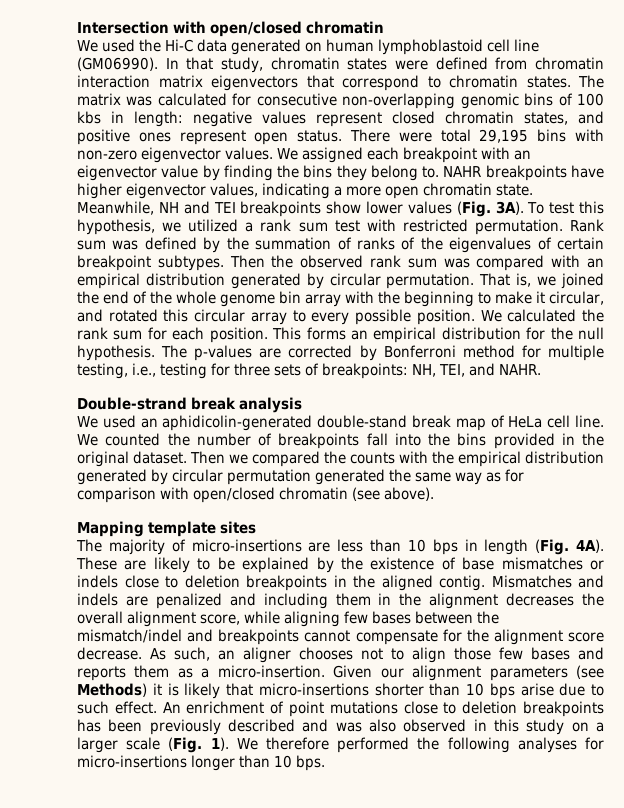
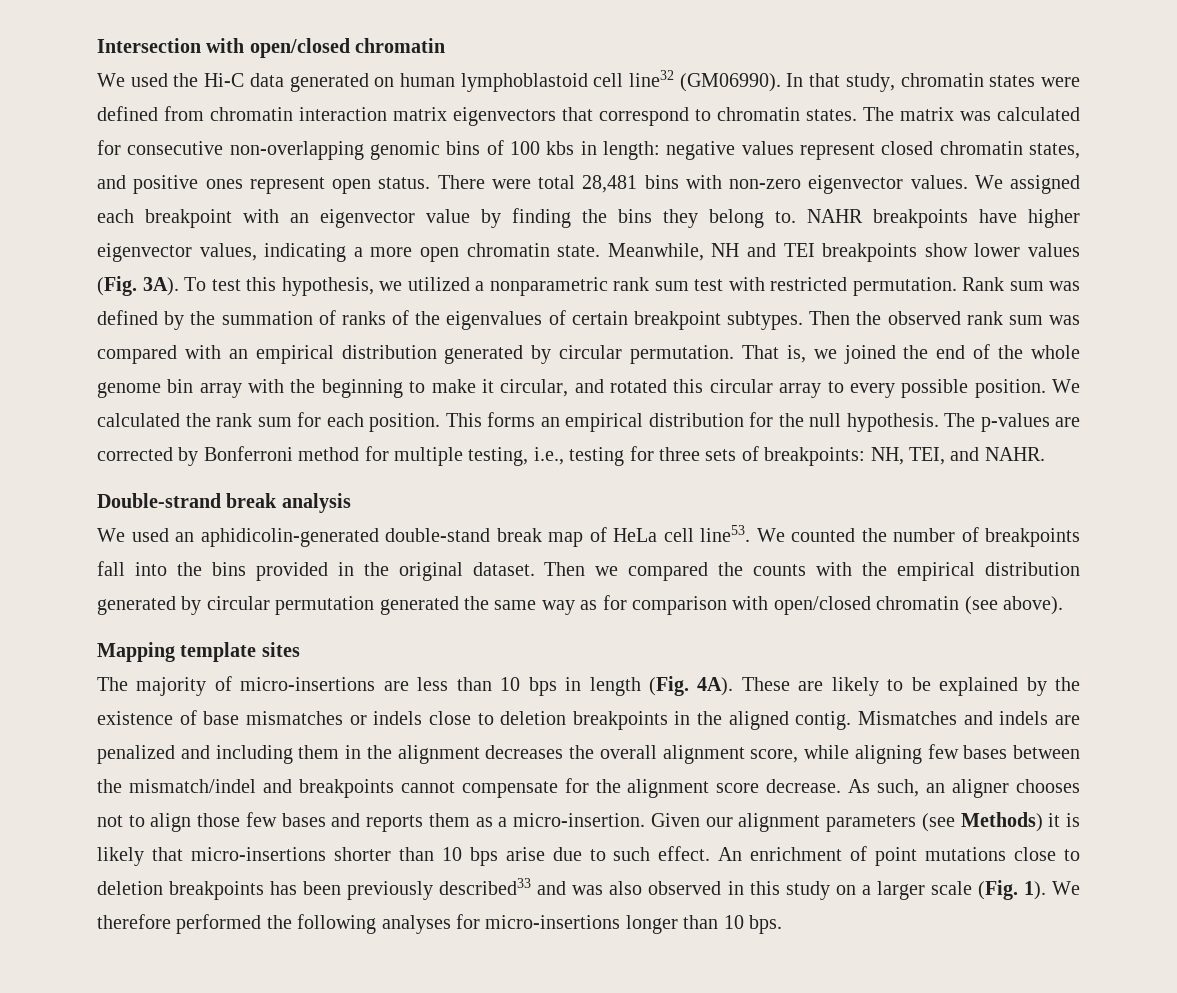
- We used the Hi-C data generated on human lymphoblastoid cell line (GM06990).
+ We used the Hi-C data generated on human lymphoblastoid cell line32 (GM06990).
- There were total 29,195 bins with non-zero eigenvector values.
+ There were total 28,481 bins with non-zero eigenvector values.
- To test this hypothesis, we utilized a rank sum test with restricted permutation.
+ To test this hypothesis, we utilized a nonparametric rank sum test with restricted permutation.
- We used an aphidicolin-generated double-stand break map of HeLa cell line.
+ We used an aphidicolin-generated double-stand break map of HeLa cell line53.
- An enrichment of point mutations close to deletion breakpoints has been previously described and was also observed in this study on a larger scale (Fig. 1).
+ An enrichment of point mutations close to deletion breakpoints has been previously described33 and was also observed in this study on a larger scale (Fig. 1).

